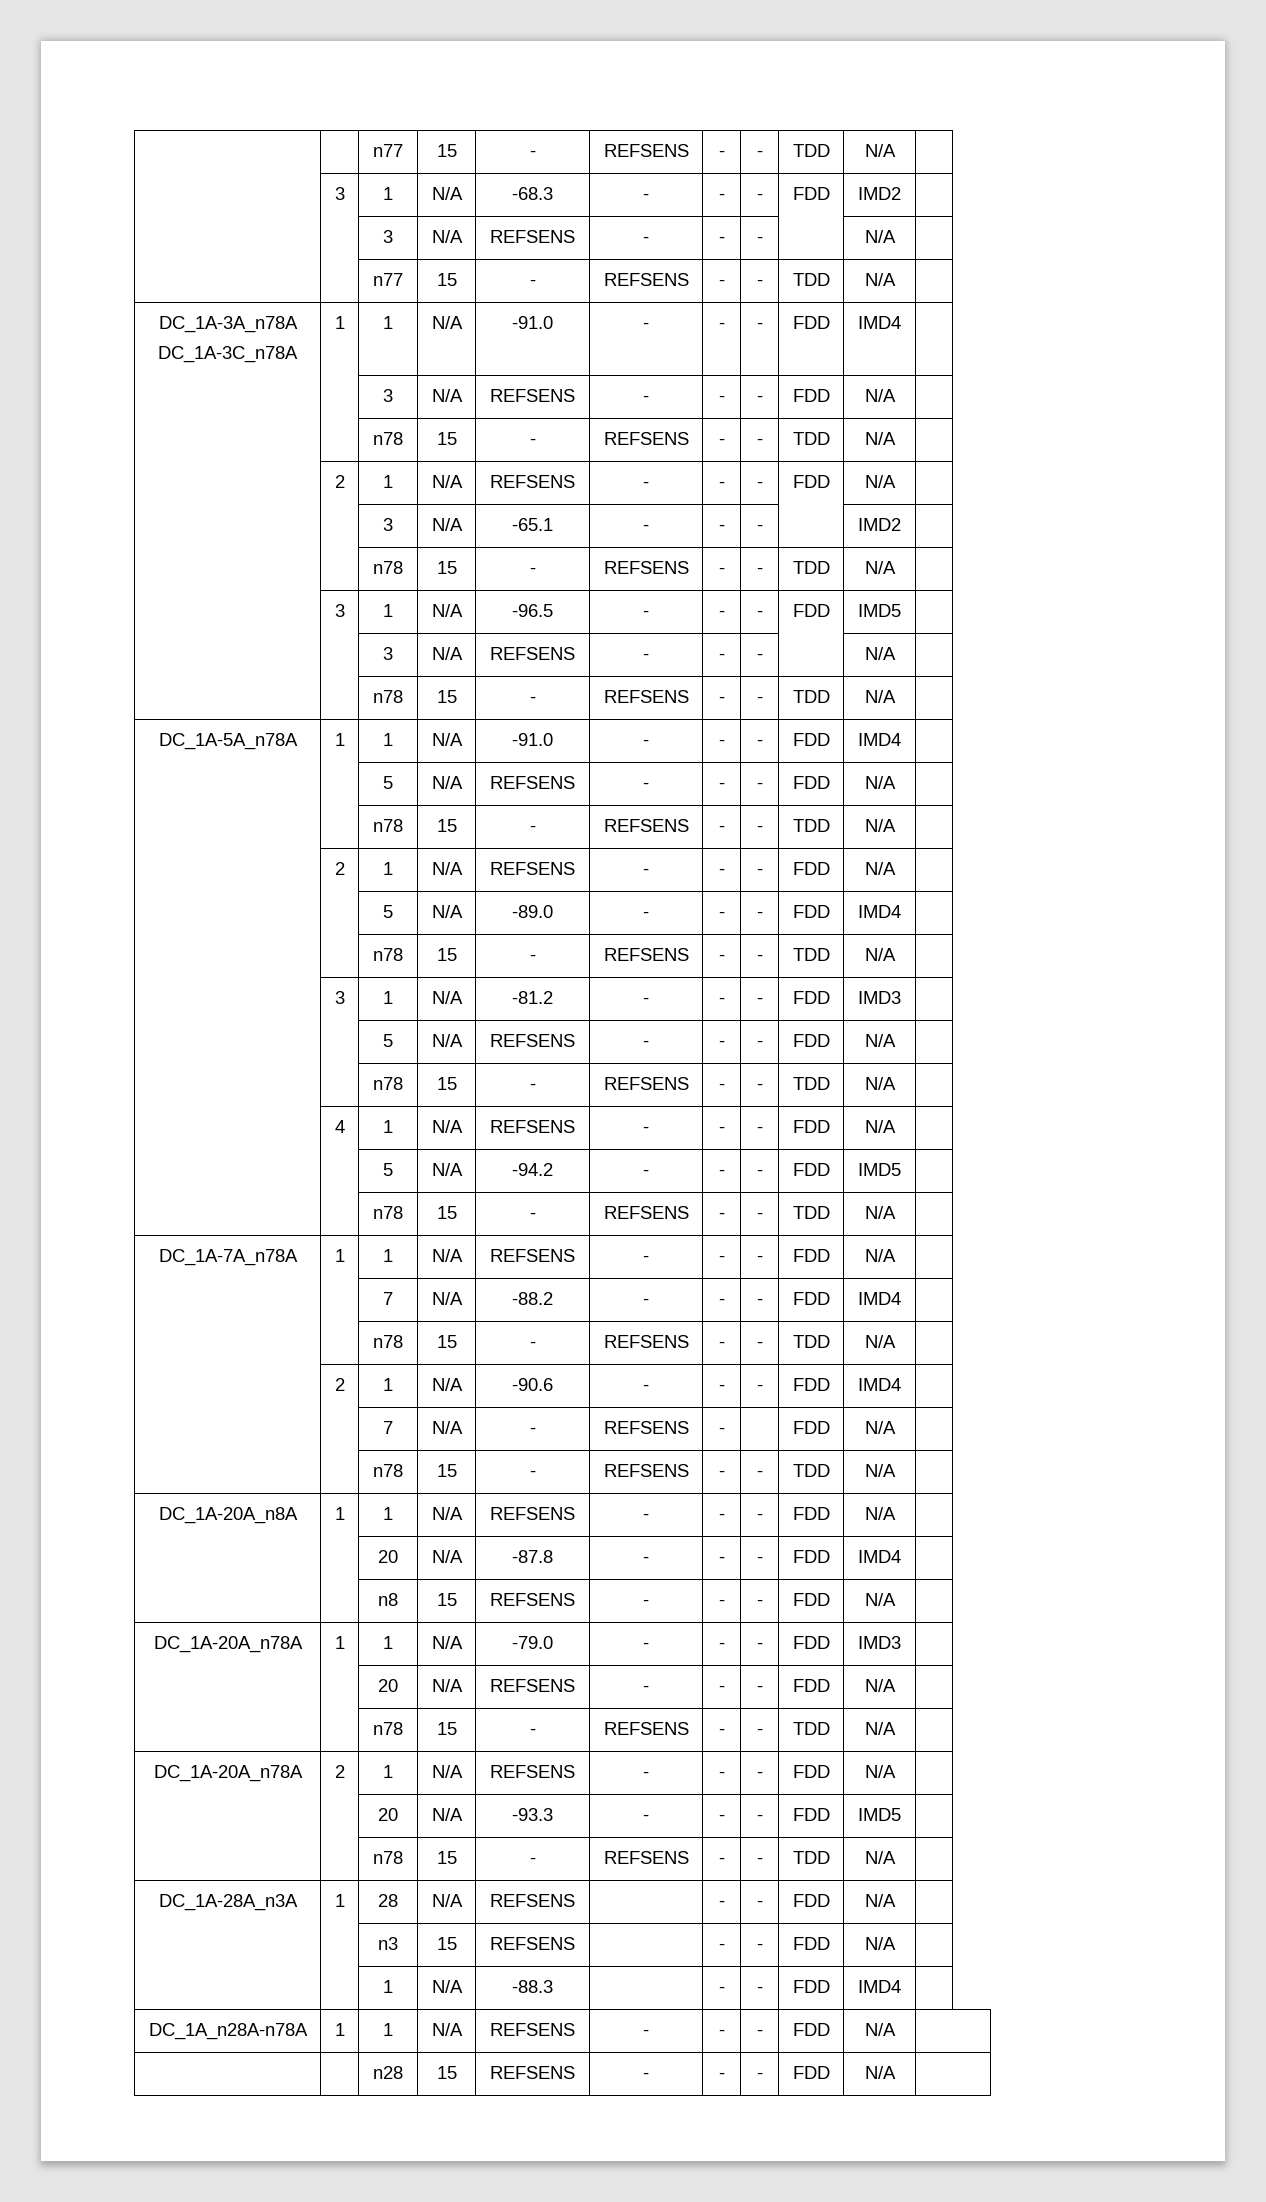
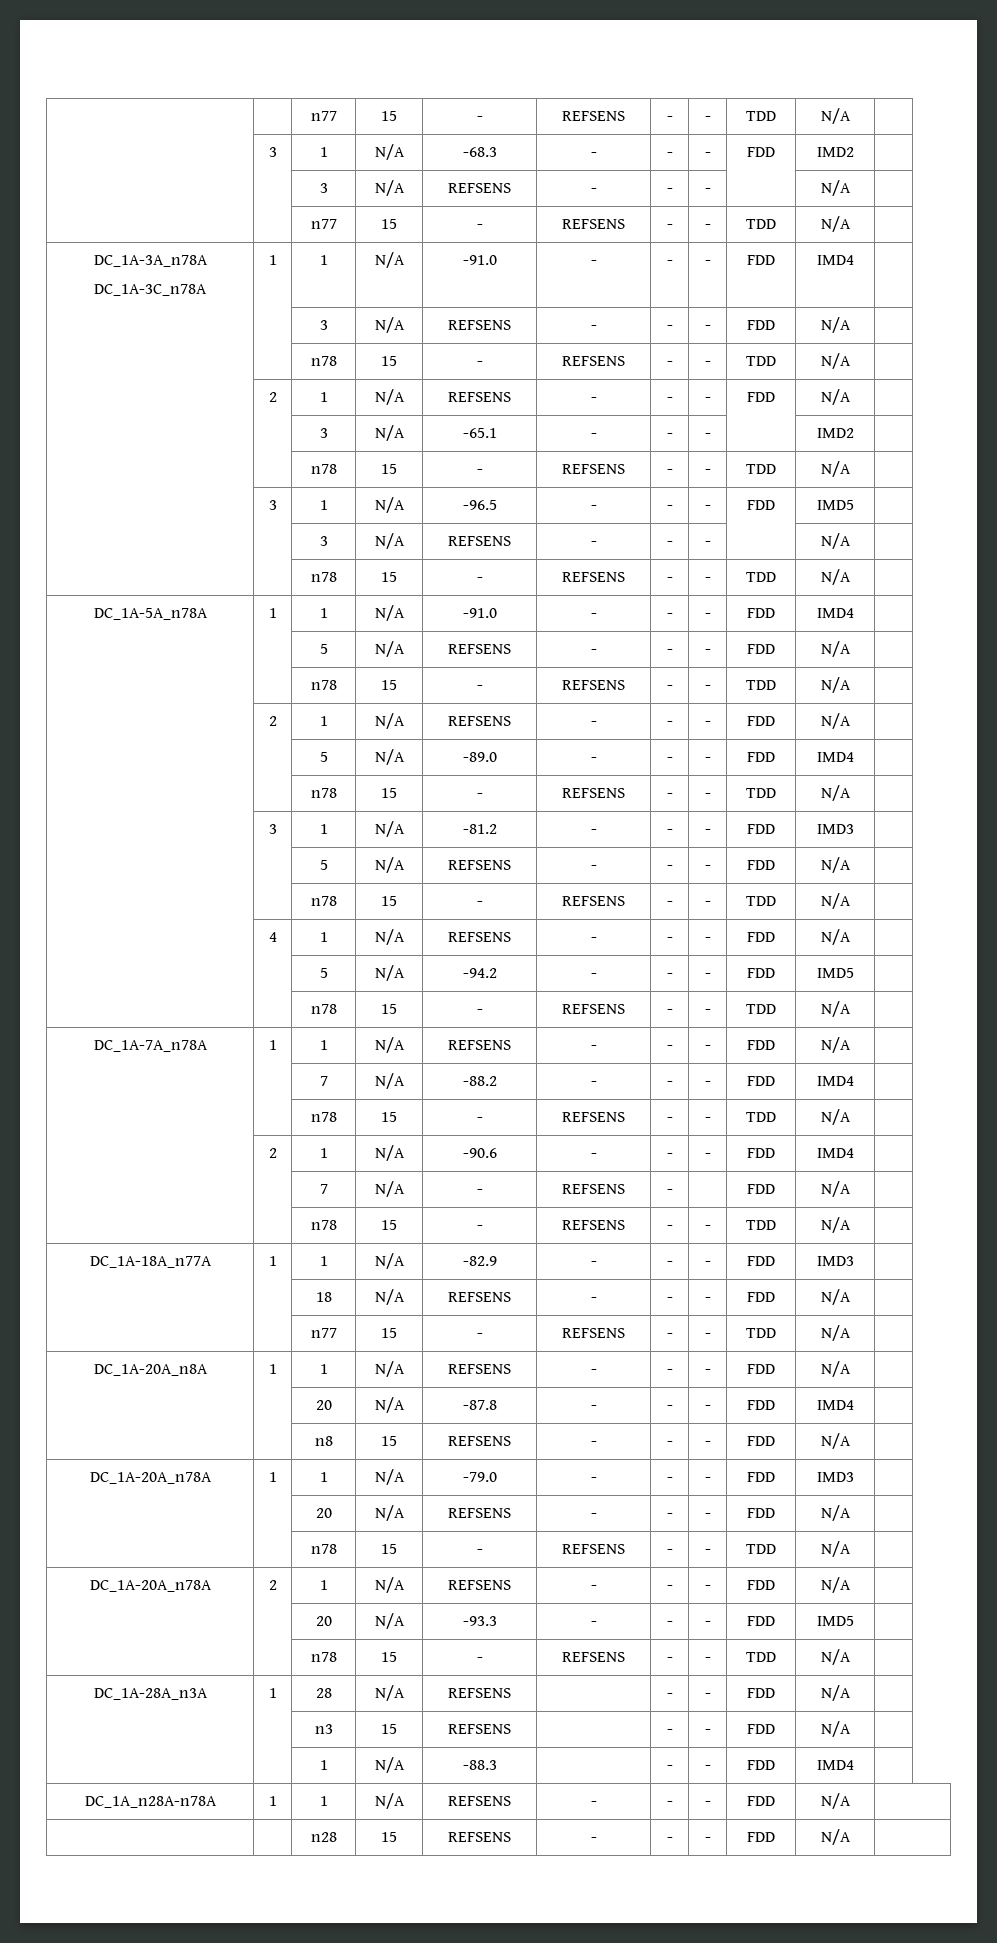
+ DC_1A-18A_n77A | 1 | 1 | N/A | -82.9 | - | - | - | FDD | IMD3 |
+ | | 18 | N/A | REFSENS | - | - | - | FDD | N/A |
+ | | n77 | 15 | - | REFSENS | - | - | TDD | N/A |

